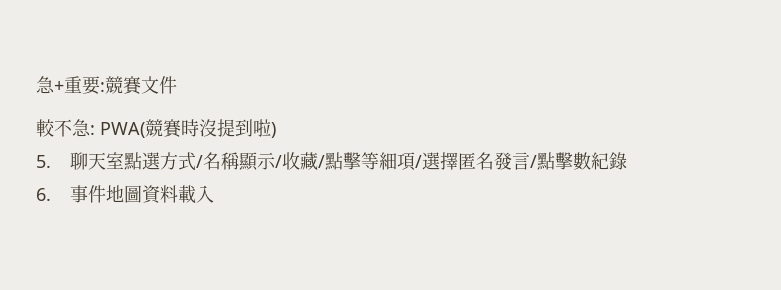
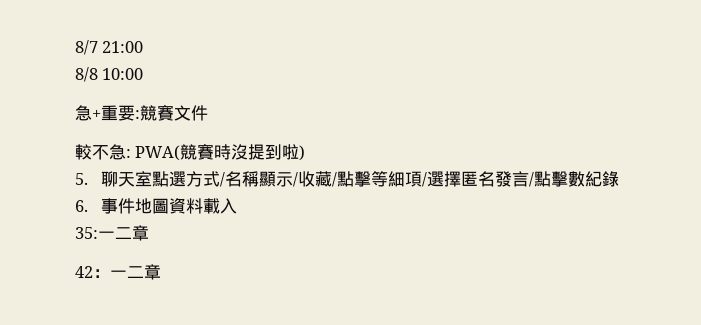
+ 8/7 21:00
+ 8/8 10:00
+ 35:一二章
+ 42：一二章

